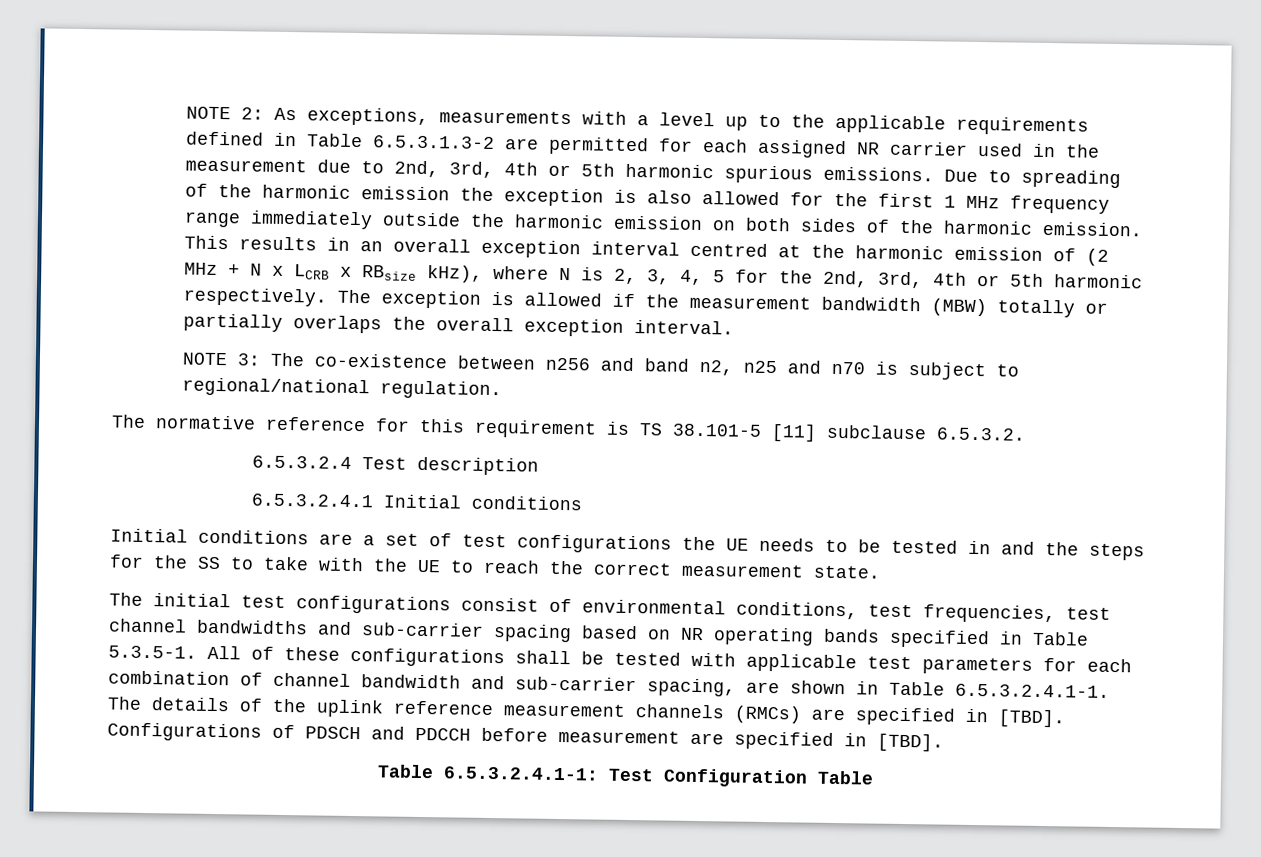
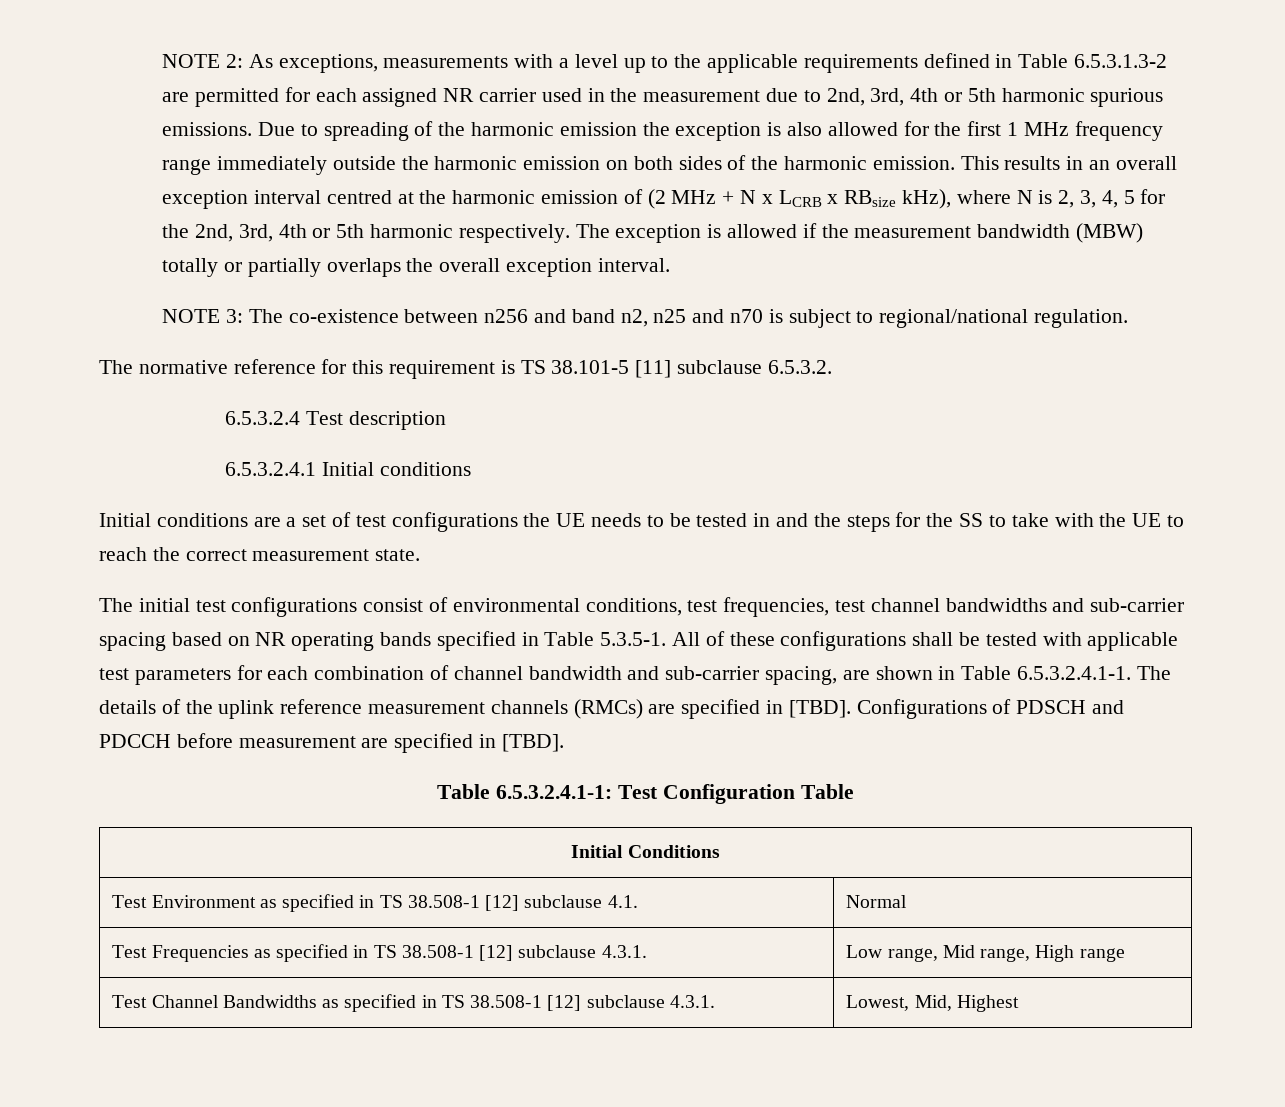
+ Initial Conditions
+ Test Environment as specified in TS 38.508-1 [12] subclause 4.1. | Normal
+ Test Frequencies as specified in TS 38.508-1 [12] subclause 4.3.1. | Low range, Mid range, High range
+ Test Channel Bandwidths as specified in TS 38.508-1 [12] subclause 4.3.1. | Lowest, Mid, Highest

